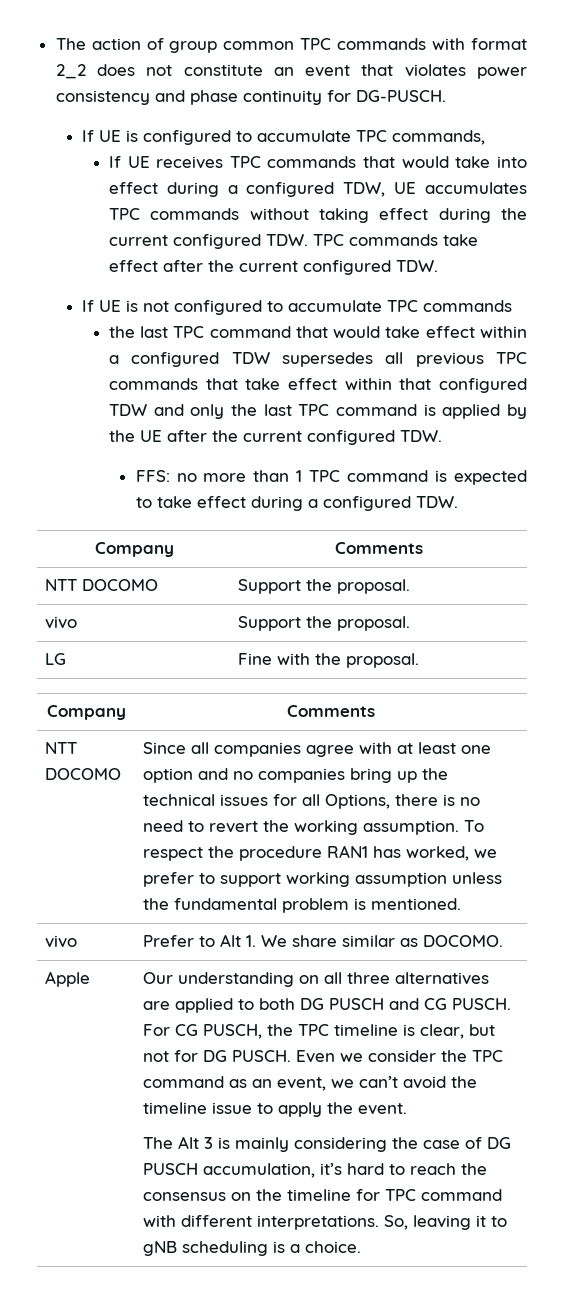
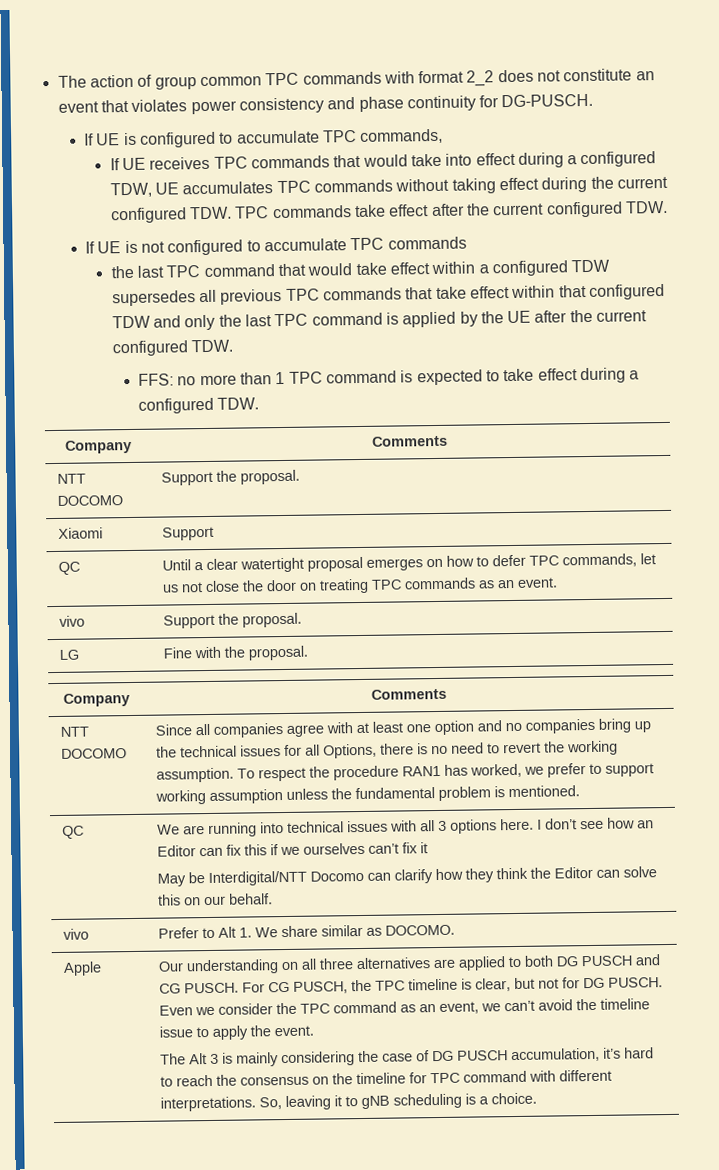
+ Xiaomi | Support
+ QC | Until a clear watertight proposal emerges on how to defer TPC commands, let us not close the door on treating TPC commands as an event.
+ QC | We are running into technical issues with all 3 options here. I don’t see how an Editor can fix this if we ourselves can’t fix it
+ May be Interdigital/NTT Docomo can clarify how they think the Editor can solve this on our behalf.

